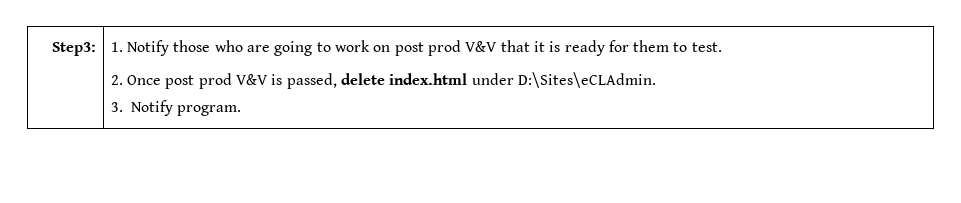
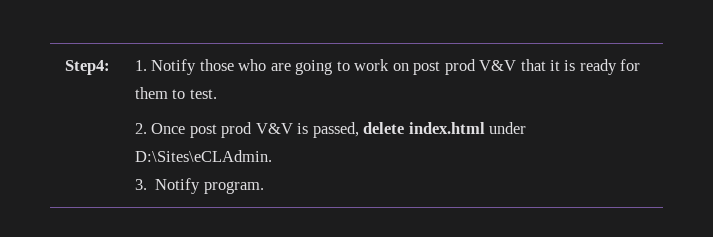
- Step3: | 1. Notify those who are going to work on post prod V&V that it is ready for them to test.
+ Step4: | 1. Notify those who are going to work on post prod V&V that it is ready for them to test.

